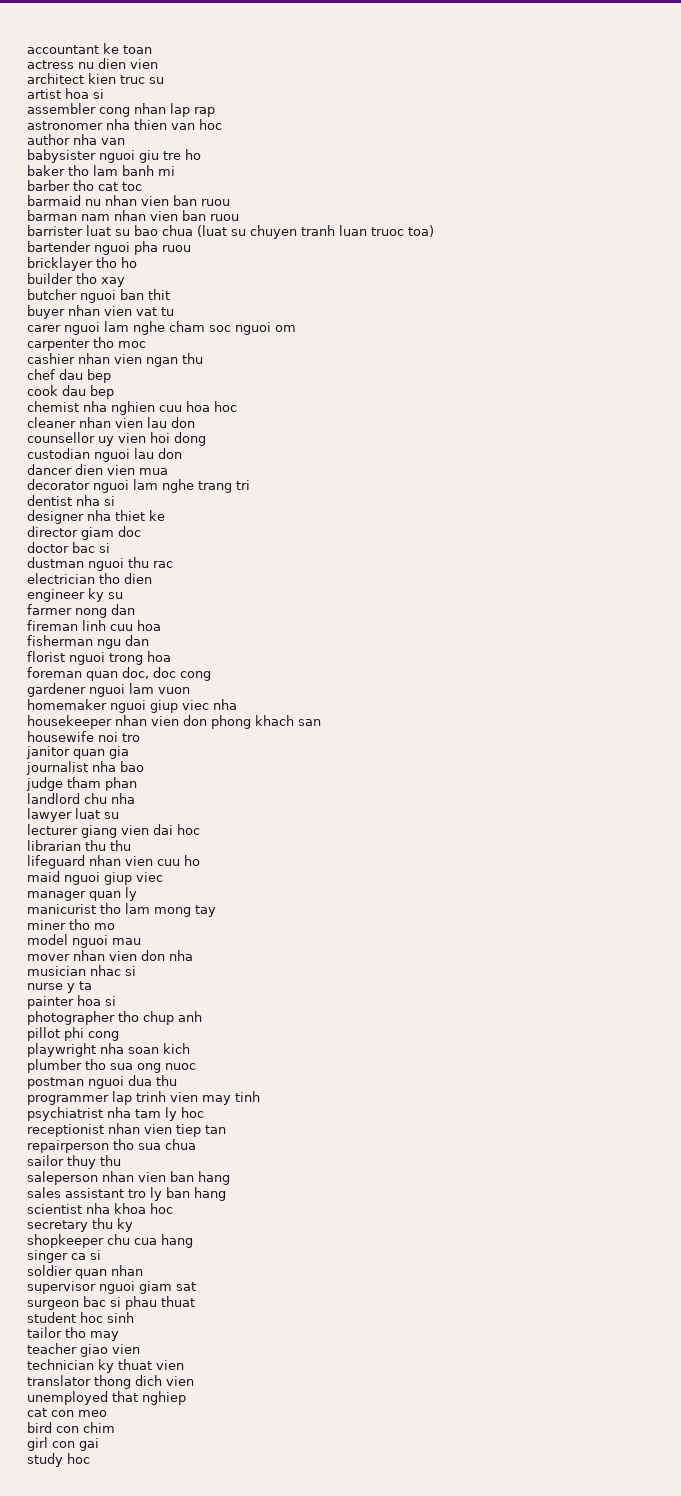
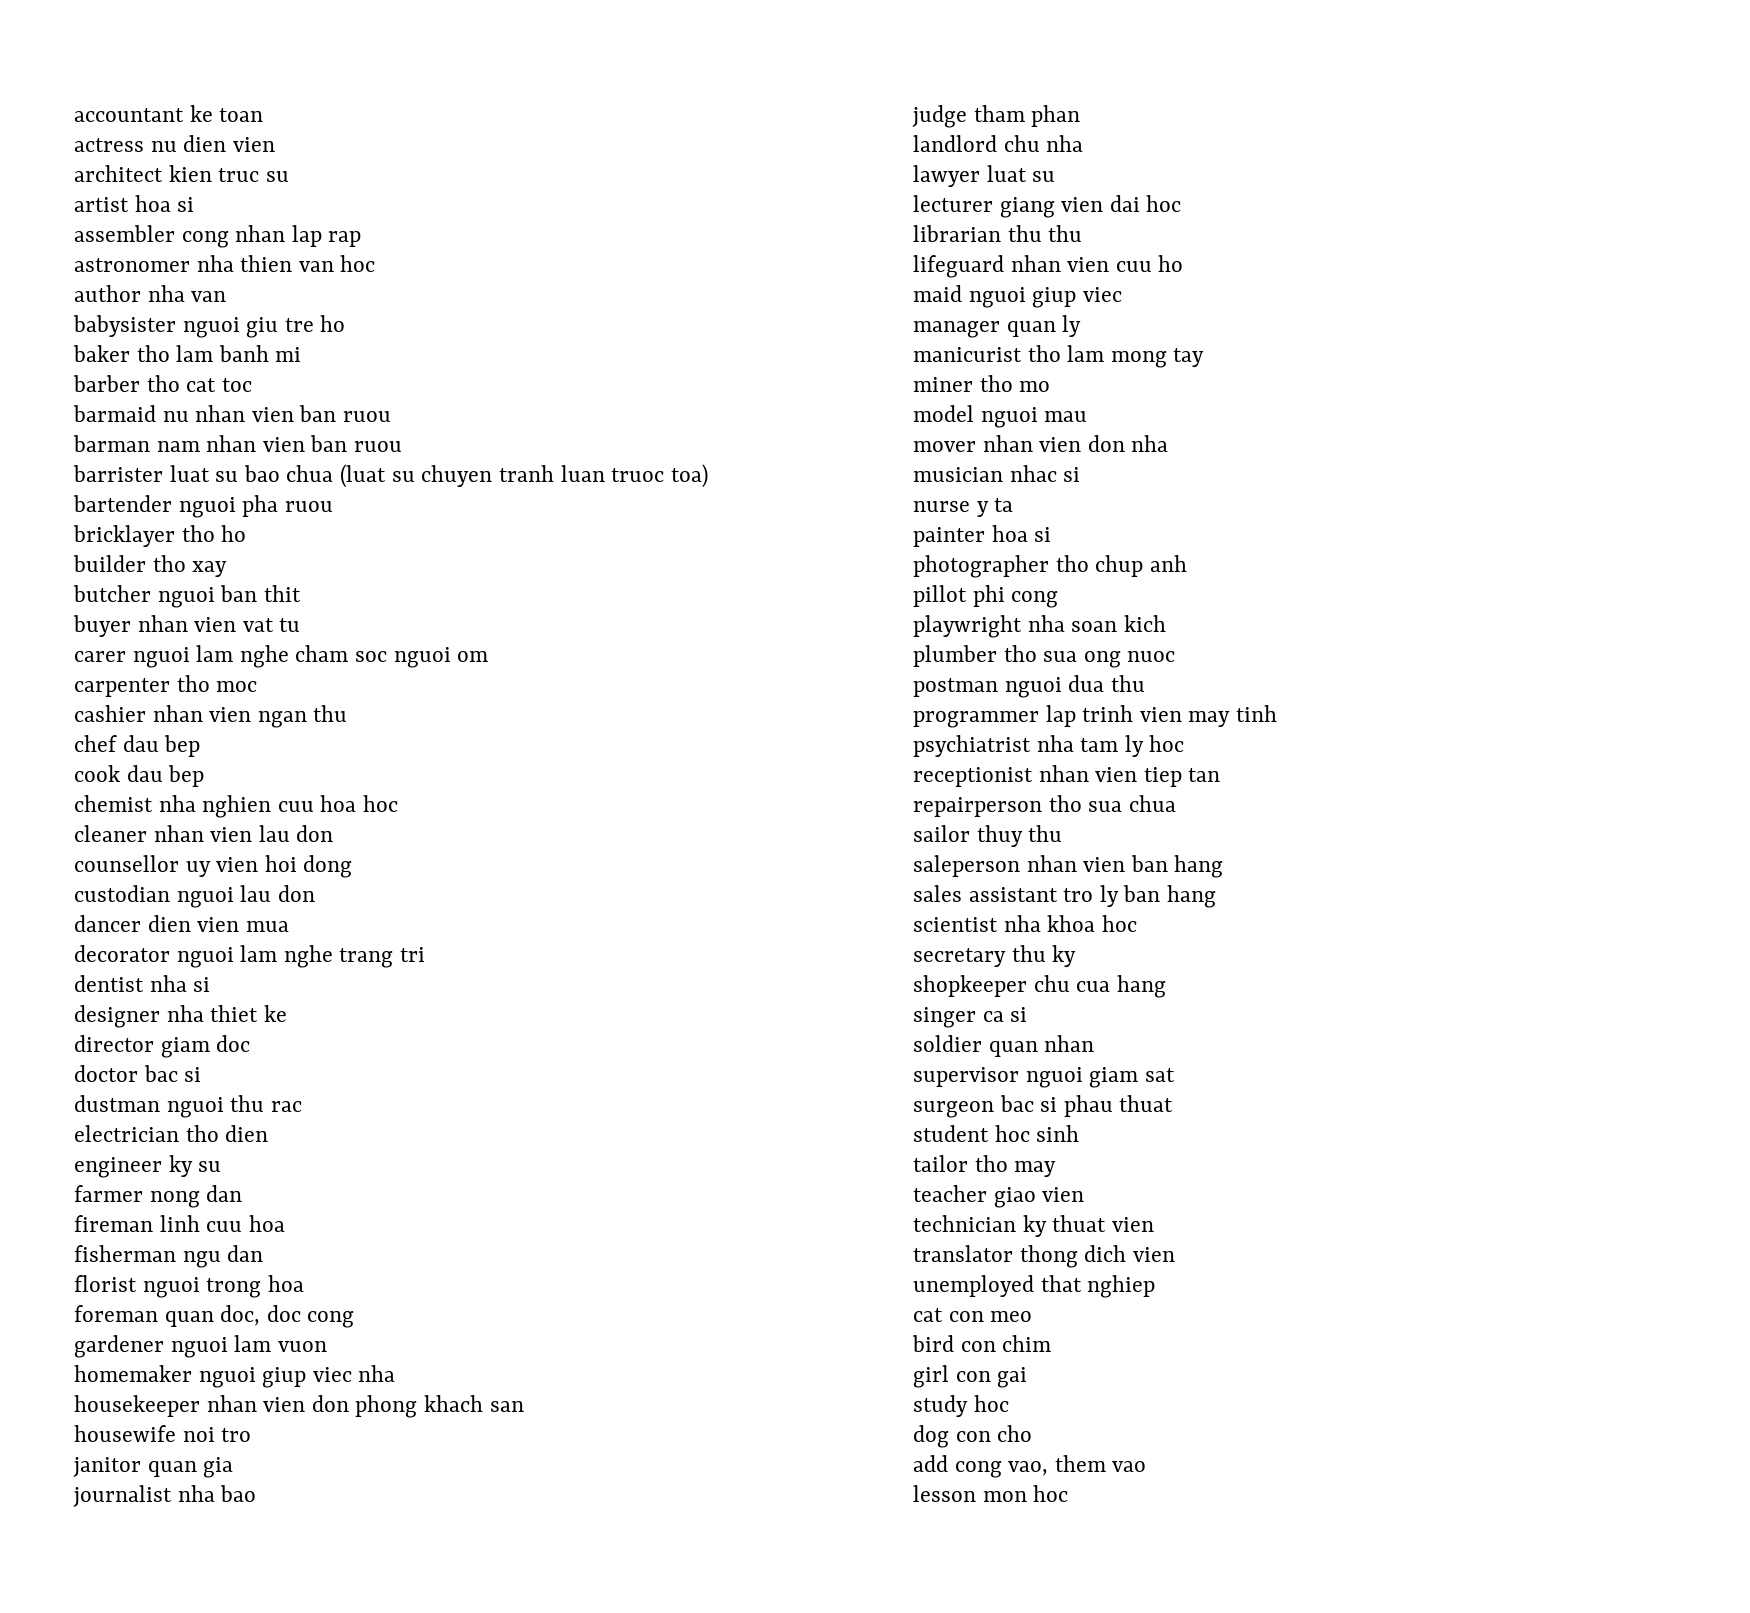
+ dog con cho
+ add cong vao, them vao
+ lesson mon hoc

